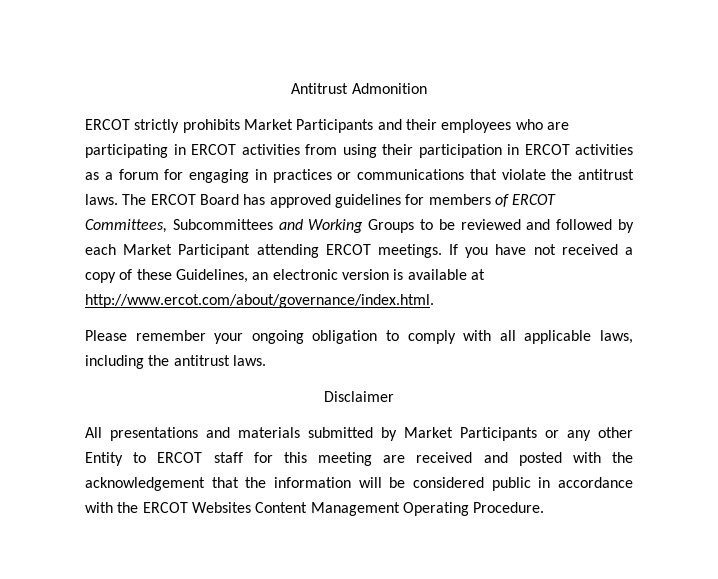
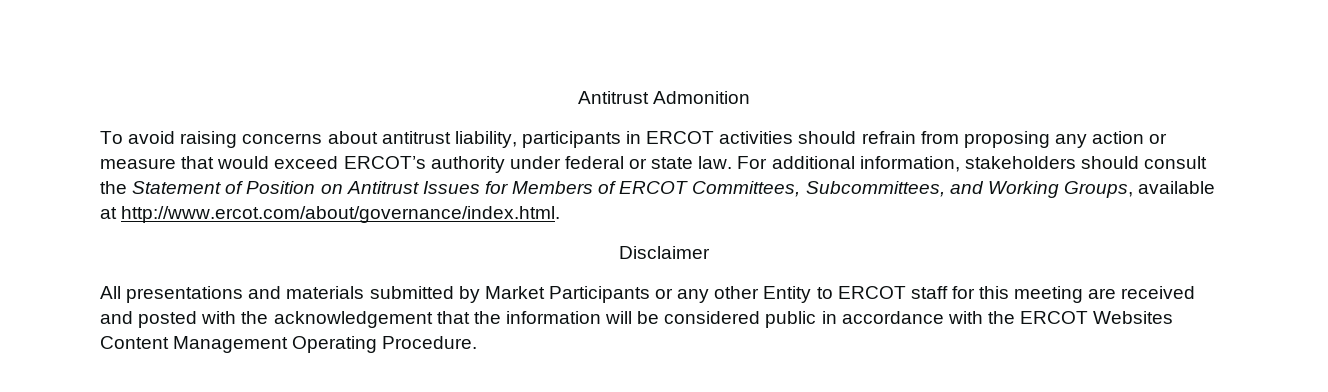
- ERCOT strictly prohibits Market Participants and their employees who are participating in ERCOT activities from using their participation in ERCOT activities as a forum for engaging in practices or communications that violate the antitrust laws. The ERCOT Board has approved guidelines for members of ERCOT Committees, Subcommittees and Working Groups to be reviewed and followed by each Market Participant attending ERCOT meetings. If you have not received a copy of these Guidelines, an electronic version is available at http://www.ercot.com/about/governance/index.html.
- Please remember your ongoing obligation to comply with all applicable laws, including the antitrust laws.
+ To avoid raising concerns about antitrust liability, participants in ERCOT activities should refrain from proposing any action or measure that would exceed ERCOT’s authority under federal or state law. For additional information, stakeholders should consult the Statement of Position on Antitrust Issues for Members of ERCOT Committees, Subcommittees, and Working Groups, available at http://www.ercot.com/about/governance/index.html.

